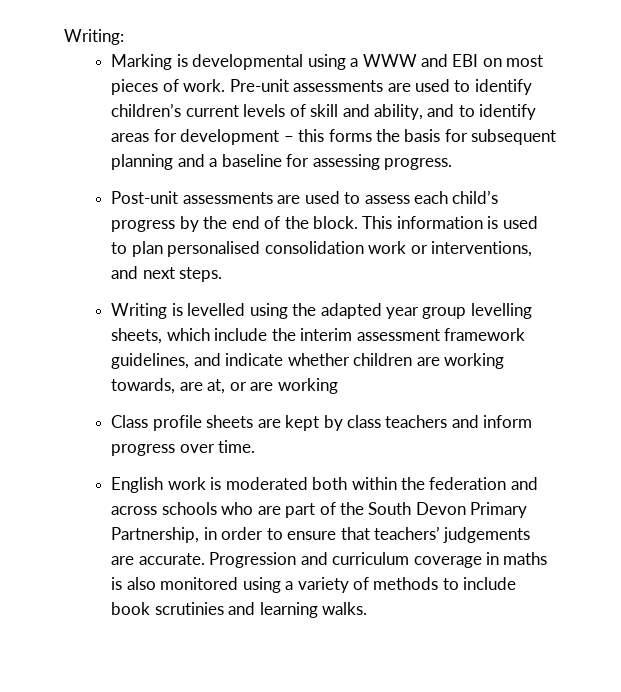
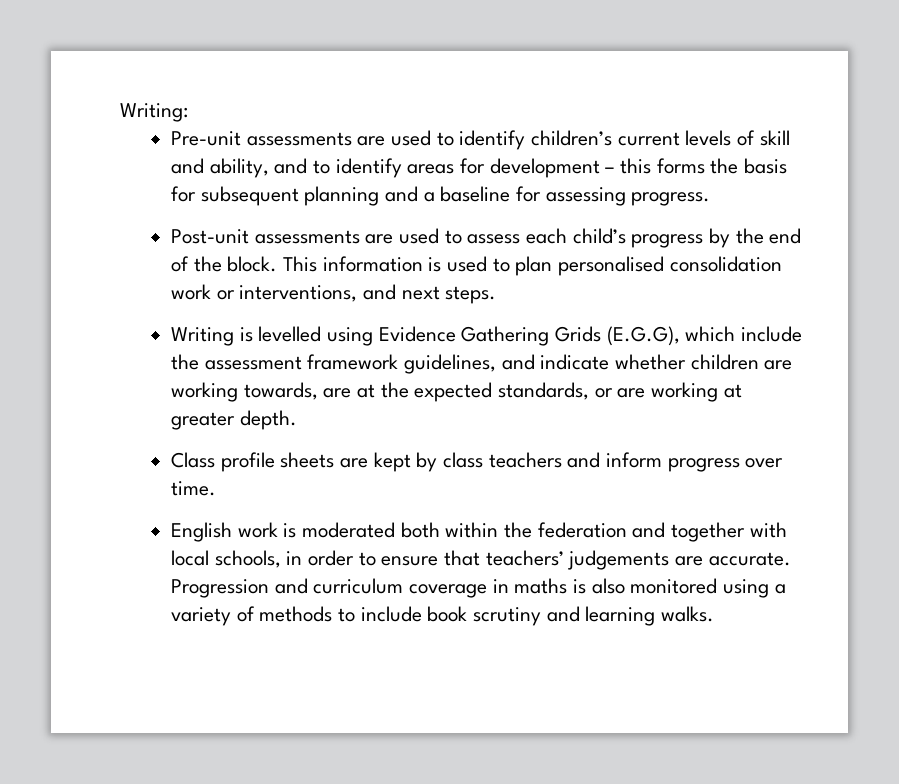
- Marking is developmental using a WWW and EBI on most pieces of work.
- Writing is levelled using the adapted year group levelling sheets, which include the interim assessment framework guidelines, and indicate whether children are working towards, are at, or are working
+ Writing is levelled using Evidence Gathering Grids (E.G.G), which include the assessment framework guidelines, and indicate whether children are working towards, are at the expected standards, or are working at greater depth.
- English work is moderated both within the federation and across schools who are part of the South Devon Primary Partnership, in order to ensure that teachers’ judgements are accurate.
+ English work is moderated both within the federation and together with local schools, in order to ensure that teachers’ judgements are accurate.
- Progression and curriculum coverage in maths is also monitored using a variety of methods to include book scrutinies and learning walks.
+ Progression and curriculum coverage in maths is also monitored using a variety of methods to include book scrutiny and learning walks.

